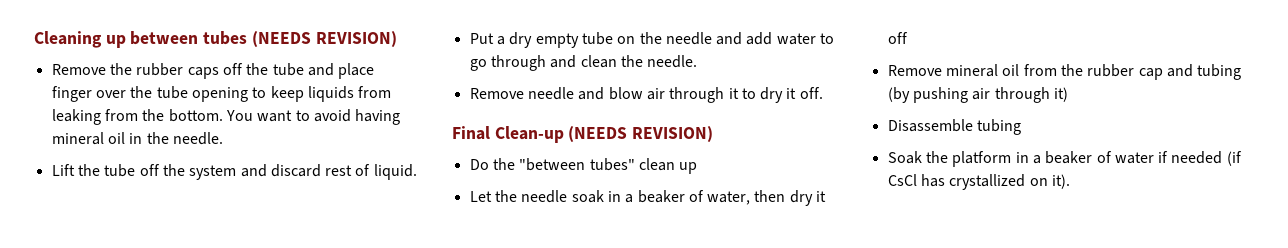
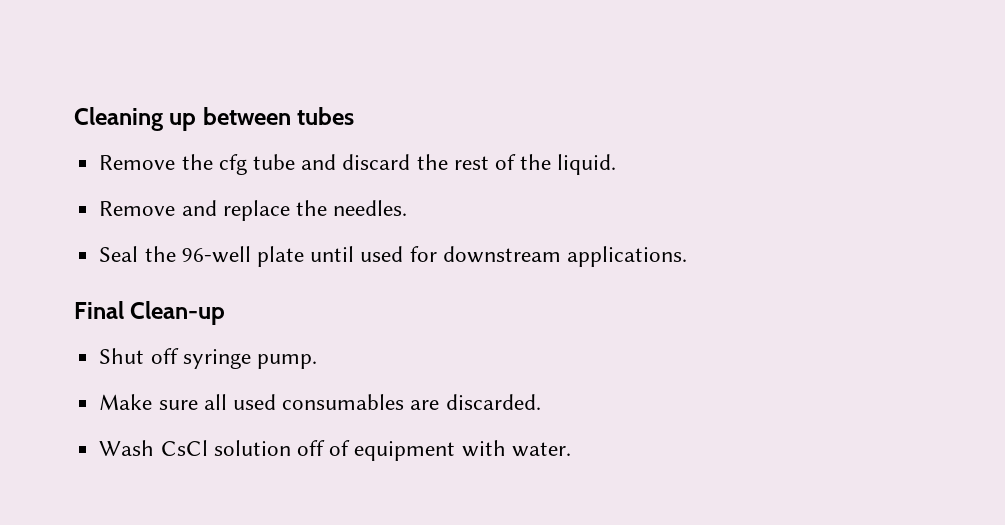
- Cleaning up between tubes (NEEDS REVISION)
+ Cleaning up between tubes
- Remove the rubber caps off the tube and place finger over the tube opening to keep liquids from leaking from the bottom. You want to avoid having mineral oil in the needle.
- Lift the tube off the system and discard rest of liquid.
+ Remove the cfg tube and discard the rest of the liquid.
- Put a dry empty tube on the needle and add water to go through and clean the needle.
- Remove needle and blow air through it to dry it off.
- Final Clean-up (NEEDS REVISION)
- Do the "between tubes" clean up
- Let the needle soak in a beaker of water, then dry it off
- Remove mineral oil from the rubber cap and tubing (by pushing air through it)
- Disassemble tubing
- Soak the platform in a beaker of water if needed (if CsCl has crystallized on it).
+ Remove and replace the needles.
+ Seal the 96-well plate until used for downstream applications.
+ Final Clean-up
+ Shut off syringe pump.
+ Make sure all used consumables are discarded.
+ Wash CsCl solution off of equipment with water.

